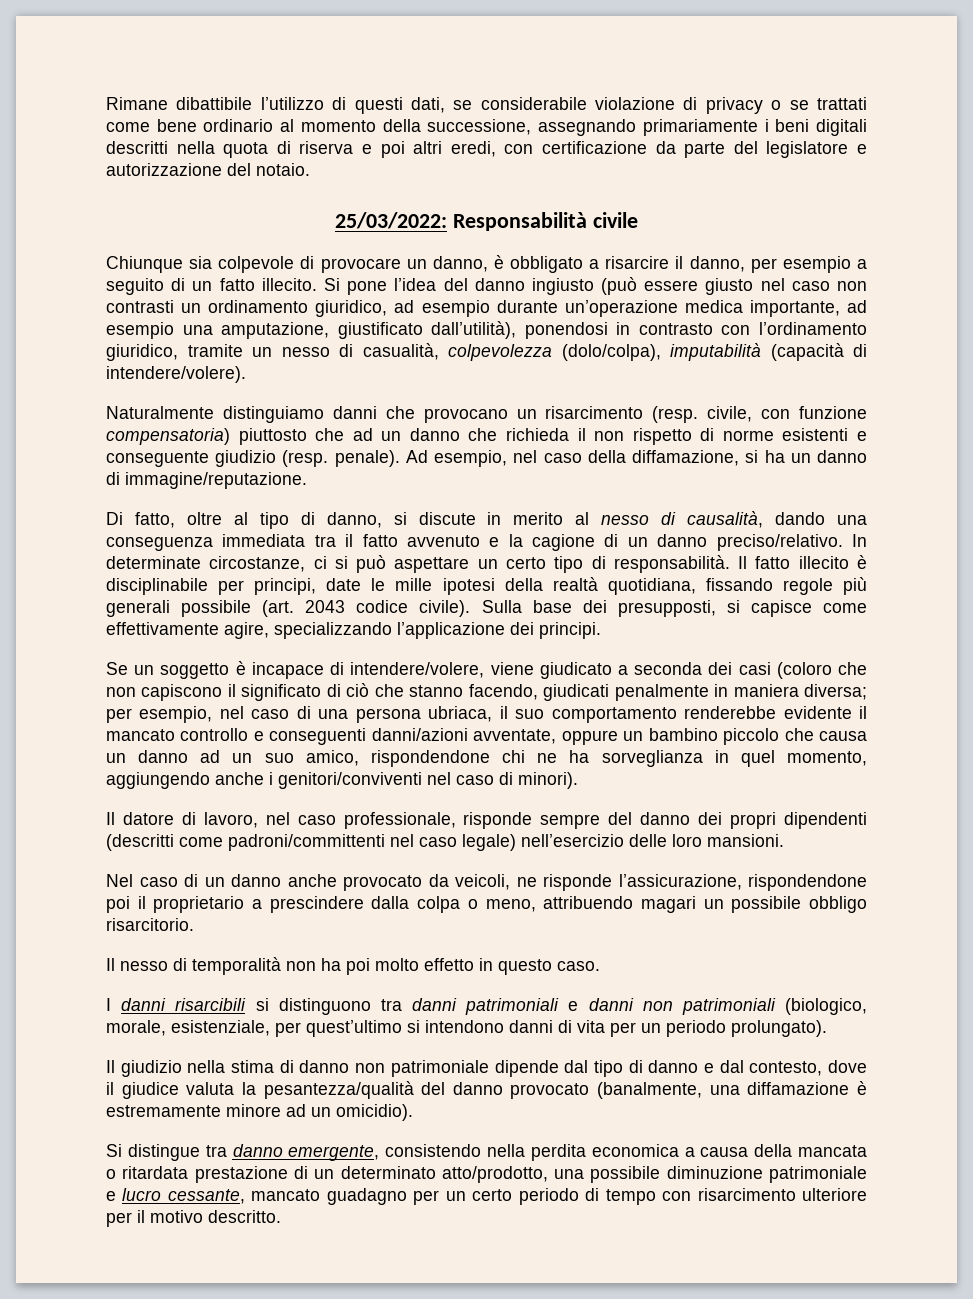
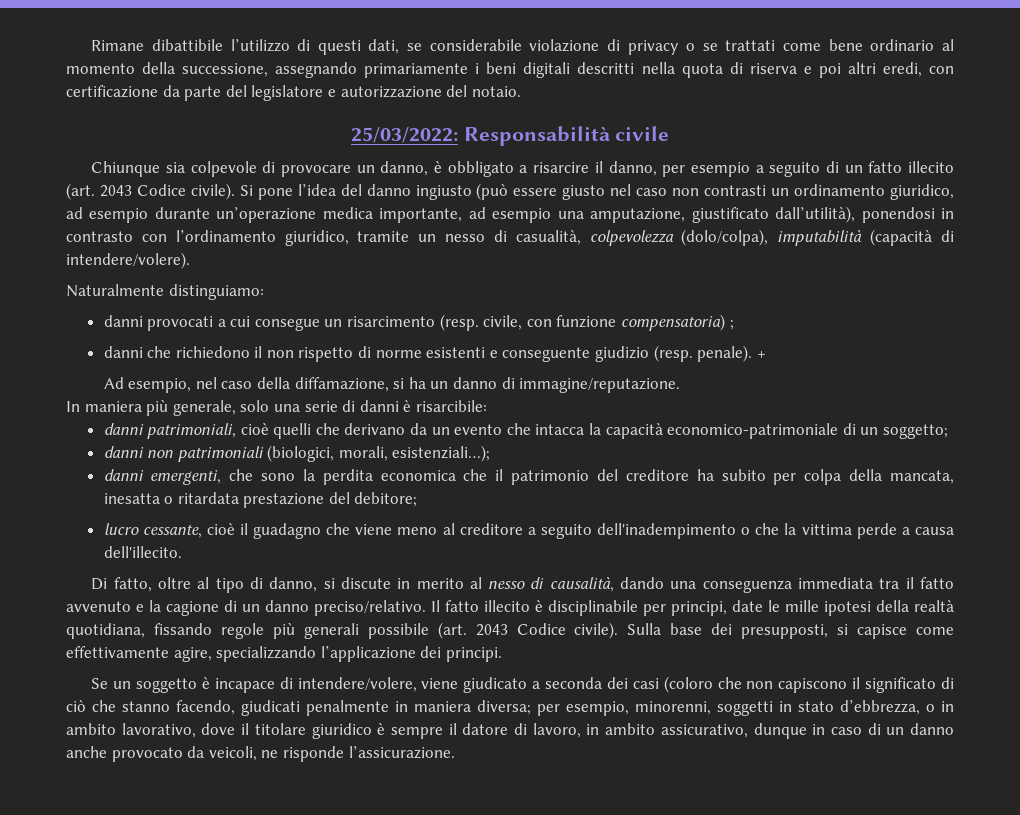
- Chiunque sia colpevole di provocare un danno, è obbligato a risarcire il danno, per esempio a seguito di un fatto illecito.
+ Chiunque sia colpevole di provocare un danno, è obbligato a risarcire il danno, per esempio a seguito di un fatto illecito (art. 2043 Codice civile).
- Naturalmente distinguiamo danni che provocano un risarcimento (resp. civile, con funzione compensatoria) piuttosto che ad un danno che richieda il non rispetto di norme esistenti e conseguente giudizio (resp. penale). Ad esempio, nel caso della diffamazione, si ha un danno di immagine/reputazione.
+ Naturalmente distinguiamo:
+ danni provocati a cui consegue un risarcimento (resp. civile, con funzione compensatoria) ;
+ danni che richiedono il non rispetto di norme esistenti e conseguente giudizio (resp. penale). +
+ Ad esempio, nel caso della diffamazione, si ha un danno di immagine/reputazione.
+ In maniera più generale, solo una serie di danni è risarcibile:
+ danni patrimoniali, cioè quelli che derivano da un evento che intacca la capacità economico-patrimoniale di un soggetto;
+ danni non patrimoniali (biologici, morali, esistenziali…);
+ danni emergenti, che sono la perdita economica che il patrimonio del creditore ha subito per colpa della mancata, inesatta o ritardata prestazione del debitore;
+ lucro cessante, cioè il guadagno che viene meno al creditore a seguito dell'inadempimento o che la vittima perde a causa dell'illecito.
- In determinate circostanze, ci si può aspettare un certo tipo di responsabilità.
- Il fatto illecito è disciplinabile per principi, date le mille ipotesi della realtà quotidiana, fissando regole più generali possibile (art. 2043 codice civile).
+ Il fatto illecito è disciplinabile per principi, date le mille ipotesi della realtà quotidiana, fissando regole più generali possibile (art. 2043 Codice civile).
- Se un soggetto è incapace di intendere/volere, viene giudicato a seconda dei casi (coloro che non capiscono il significato di ciò che stanno facendo, giudicati penalmente in maniera diversa; per esempio, nel caso di una persona ubriaca, il suo comportamento renderebbe evidente il mancato controllo e conseguenti danni/azioni avventate, oppure un bambino piccolo che causa un danno ad un suo amico, rispondendone chi ne ha sorveglianza in quel momento, aggiungendo anche i genitori/conviventi nel caso di minori).
- Il datore di lavoro, nel caso professionale, risponde sempre del danno dei propri dipendenti (descritti come padroni/committenti nel caso legale) nell’esercizio delle loro mansioni.
- Nel caso di un danno anche provocato da veicoli, ne risponde l’assicurazione, rispondendone poi il proprietario a prescindere dalla colpa o meno, attribuendo magari un possibile obbligo risarcitorio.
- Il nesso di temporalità non ha poi molto effetto in questo caso.
- I danni risarcibili si distinguono tra danni patrimoniali e danni non patrimoniali (biologico, morale, esistenziale, per quest’ultimo si intendono danni di vita per un periodo prolungato).
- Il giudizio nella stima di danno non patrimoniale dipende dal tipo di danno e dal contesto, dove il giudice valuta la pesantezza/qualità del danno provocato (banalmente, una diffamazione è estremamente minore ad un omicidio).
- Si distingue tra danno emergente, consistendo nella perdita economica a causa della mancata o ritardata prestazione di un determinato atto/prodotto, una possibile diminuzione patrimoniale e lucro cessante, mancato guadagno per un certo periodo di tempo con risarcimento ulteriore per il motivo descritto.
+ Se un soggetto è incapace di intendere/volere, viene giudicato a seconda dei casi (coloro che non capiscono il significato di ciò che stanno facendo, giudicati penalmente in maniera diversa; per esempio, minorenni, soggetti in stato d’ebbrezza, o in ambito lavorativo, dove il titolare giuridico è sempre il datore di lavoro, in ambito assicurativo, dunque in caso di un danno anche provocato da veicoli, ne risponde l’assicurazione.

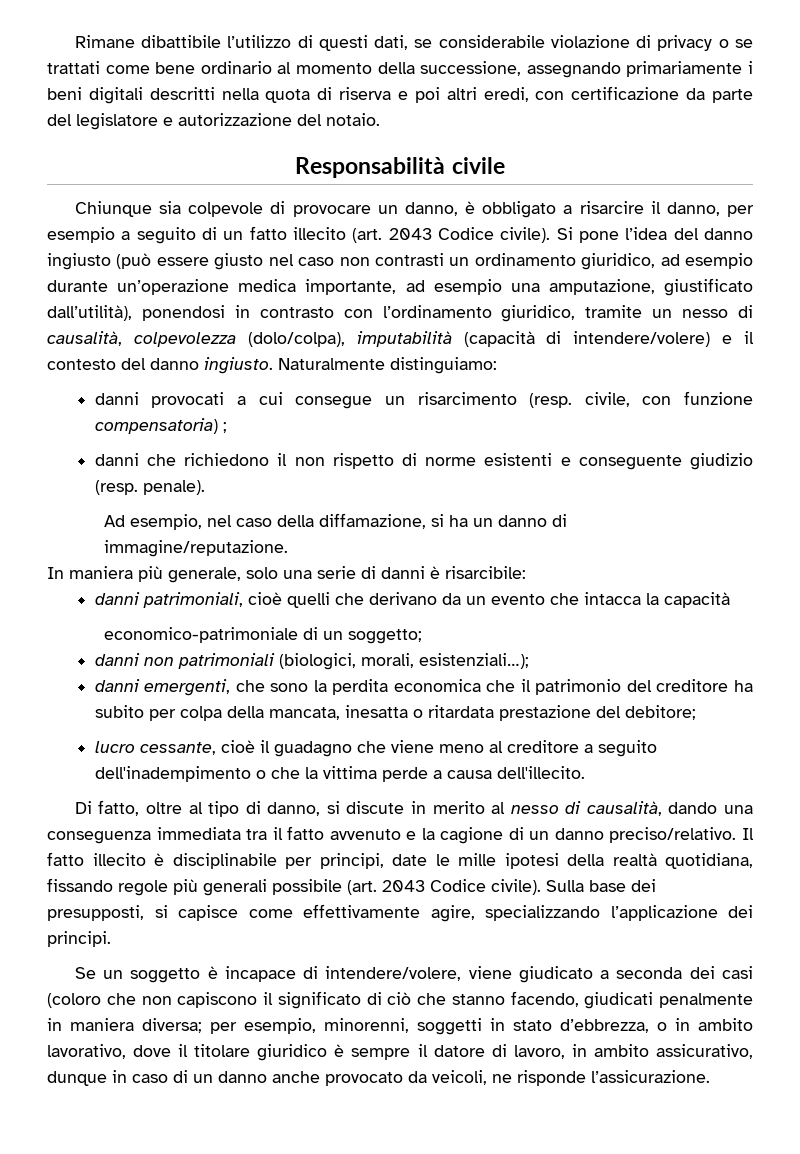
- 25/03/2022: Responsabilità civile
+ Responsabilità civile
- Si pone l’idea del danno ingiusto (può essere giusto nel caso non contrasti un ordinamento giuridico, ad esempio durante un’operazione medica importante, ad esempio una amputazione, giustificato dall’utilità), ponendosi in contrasto con l’ordinamento giuridico, tramite un nesso di casualità, colpevolezza (dolo/colpa), imputabilità (capacità di intendere/volere).
- Naturalmente distinguiamo:
+ Si pone l’idea del danno ingiusto (può essere giusto nel caso non contrasti un ordinamento giuridico, ad esempio durante un’operazione medica importante, ad esempio una amputazione, giustificato dall’utilità), ponendosi in contrasto con l’ordinamento giuridico, tramite un nesso di causalità, colpevolezza (dolo/colpa), imputabilità (capacità di intendere/volere) e il contesto del danno ingiusto. Naturalmente distinguiamo:
- +
- danni patrimoniali, cioè quelli che derivano da un evento che intacca la capacità economico-patrimoniale di un soggetto;
+ danni patrimoniali, cioè quelli che derivano da un evento che intacca la capacità
+ economico-patrimoniale di un soggetto;

